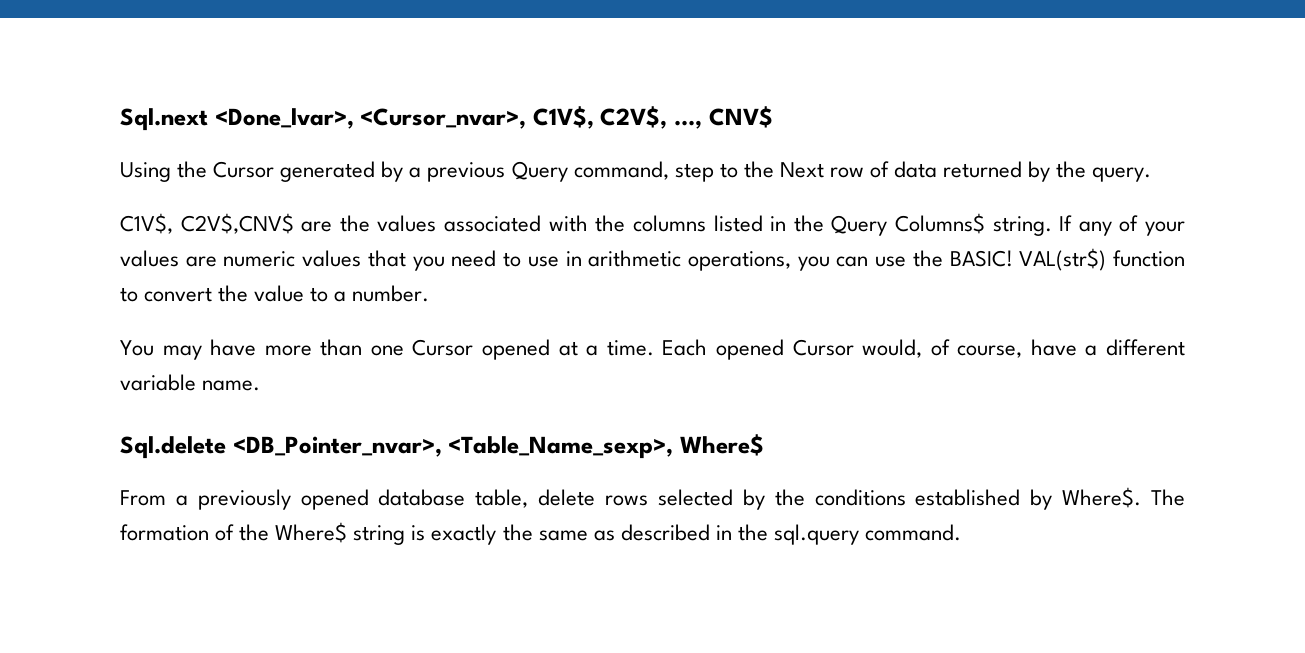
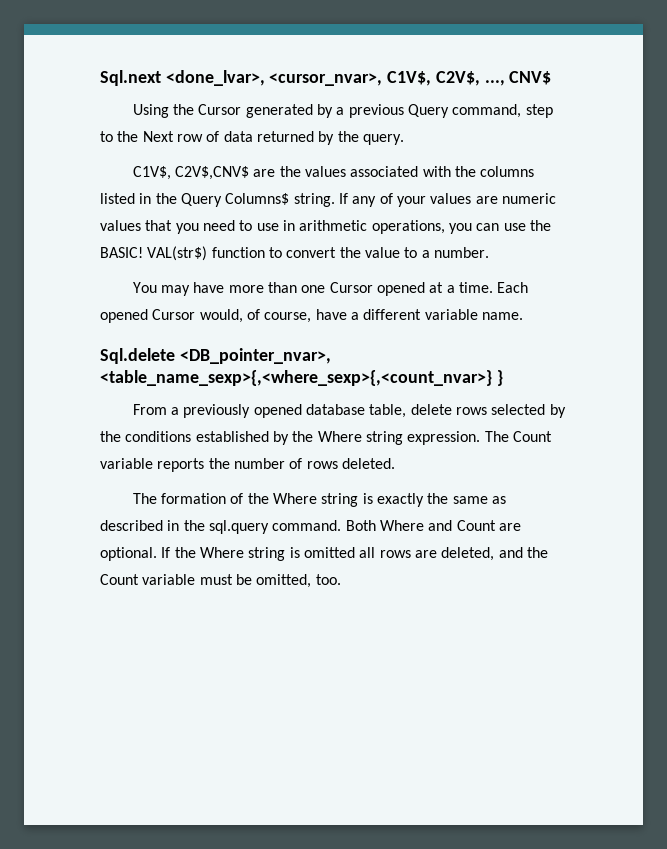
- Sql.next <Done_lvar>, <Cursor_nvar>, C1V$, C2V$, ..., CNV$
+ Sql.next <done_lvar>, <cursor_nvar>, C1V$, C2V$, ..., CNV$
- Sql.delete <DB_Pointer_nvar>, <Table_Name_sexp>, Where$
+ Sql.delete <DB_pointer_nvar>, <table_name_sexp>{,<where_sexp>{,<count_nvar>} }
- From a previously opened database table, delete rows selected by the conditions established by Where$. The formation of the Where$ string is exactly the same as described in the sql.query command.
+ From a previously opened database table, delete rows selected by the conditions established by the Where string expression. The Count variable reports the number of rows deleted.
+ The formation of the Where string is exactly the same as described in the sql.query command.
+ Both Where and Count are optional. If the Where string is omitted all rows are deleted, and the Count variable must be omitted, too.

